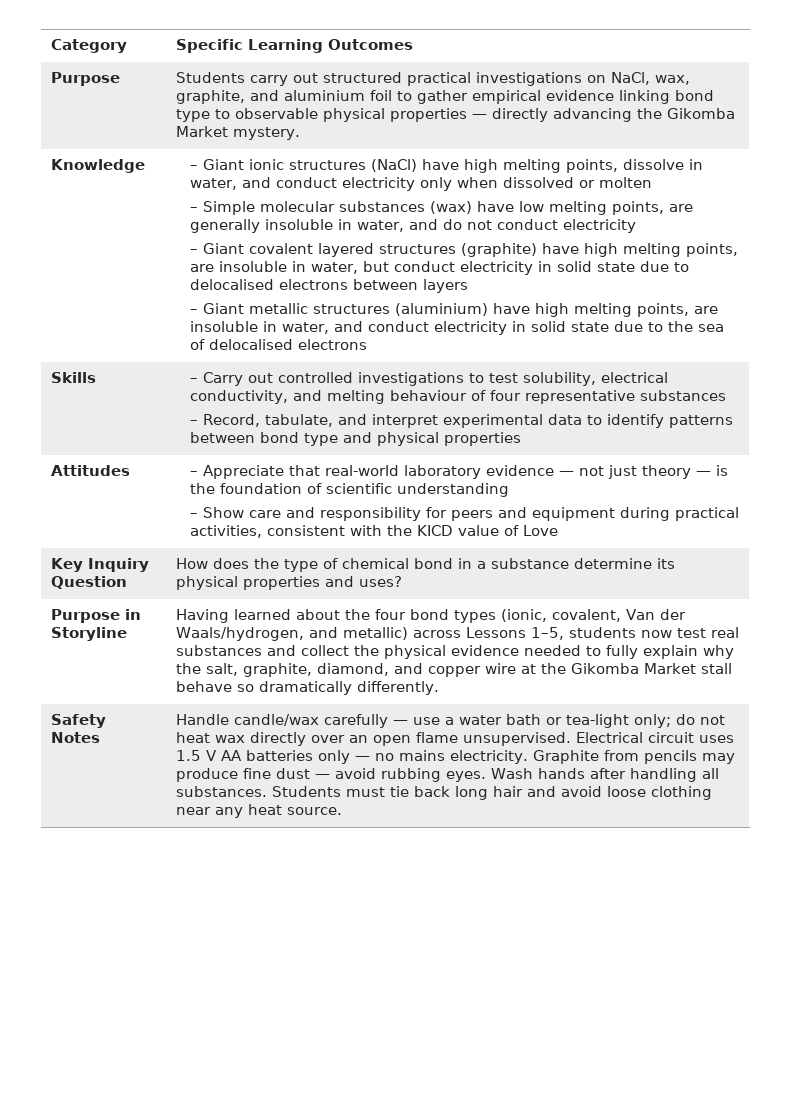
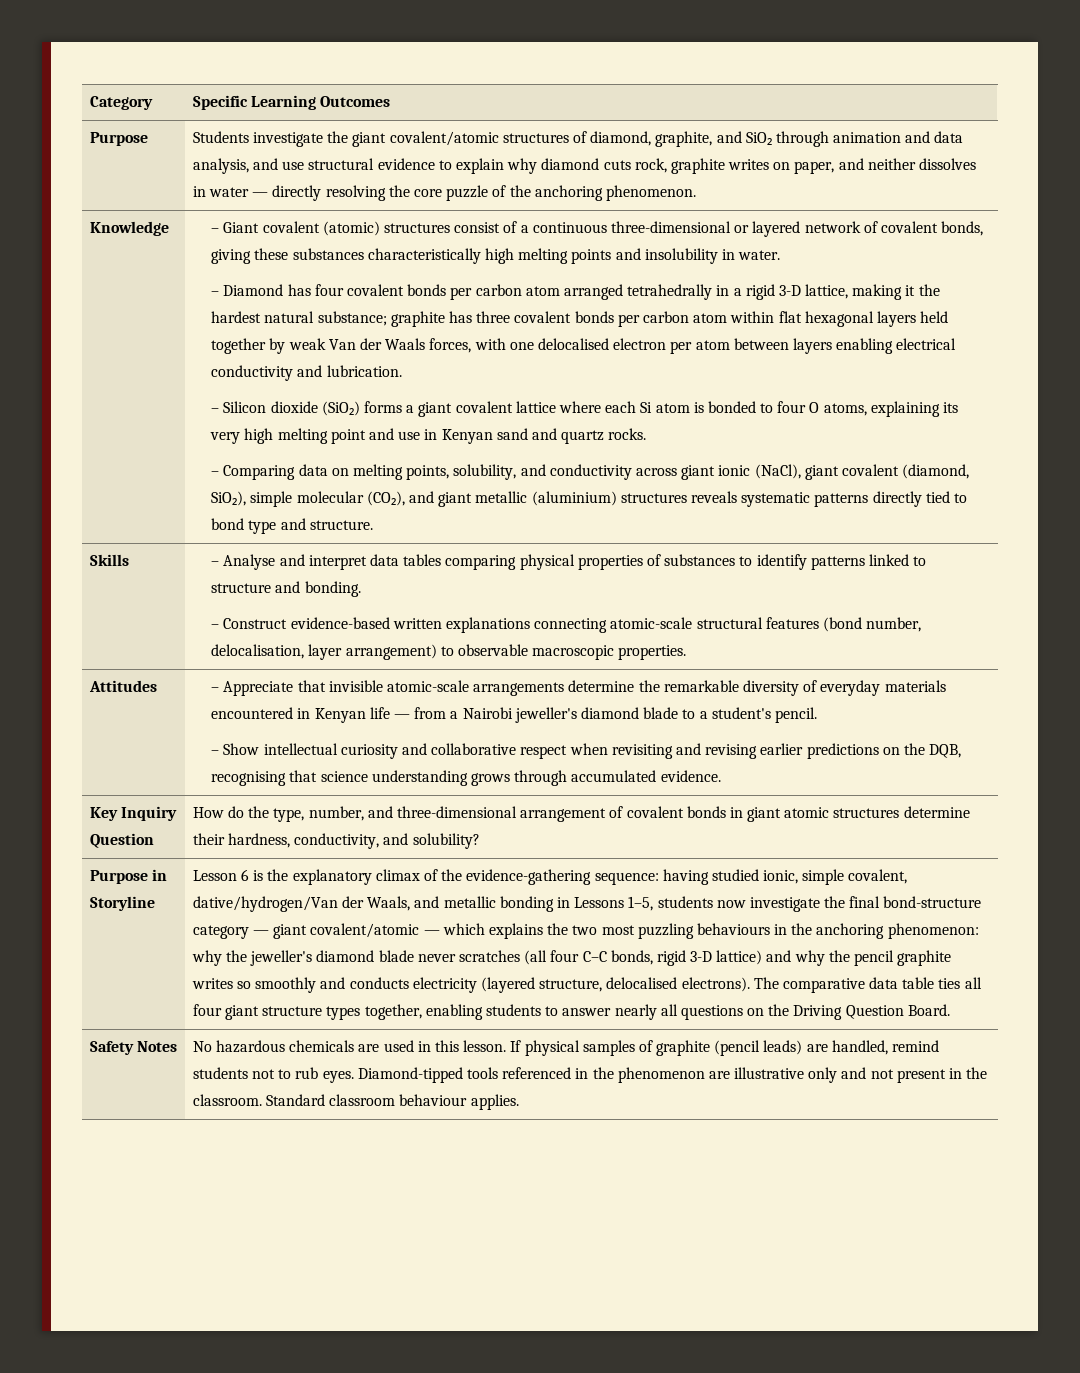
- Students carry out structured practical investigations on NaCl, wax, graphite, and aluminium foil to gather empirical evidence linking bond type to observable physical properties — directly advancing the Gikomba Market mystery.
- Knowledge | – Giant ionic structures (NaCl) have high melting points, dissolve in water, and conduct electricity only when dissolved or molten
- – Simple molecular substances (wax) have low melting points, are generally insoluble in water, and do not conduct electricity
- – Giant covalent layered structures (graphite) have high melting points, are insoluble in water, but conduct electricity in solid state due to delocalised electrons between layers
- – Giant metallic structures (aluminium) have high melting points, are insoluble in water, and conduct electricity in solid state due to the sea of delocalised electrons
- Skills | – Carry out controlled investigations to test solubility, electrical conductivity, and melting behaviour of four representative substances
- – Record, tabulate, and interpret experimental data to identify patterns between bond type and physical properties
- Attitudes | – Appreciate that real-world laboratory evidence — not just theory — is the foundation of scientific understanding
- – Show care and responsibility for peers and equipment during practical activities, consistent with the KICD value of Love
- Key Inquiry Question | How does the type of chemical bond in a substance determine its physical properties and uses?
- Purpose in Storyline | Having learned about the four bond types (ionic, covalent, Van der Waals/hydrogen, and metallic) across Lessons 1–5, students now test real substances and collect the physical evidence needed to fully explain why the salt, graphite, diamond, and copper wire at the Gikomba Market stall behave so dramatically differently.
- Safety Notes | Handle candle/wax carefully — use a water bath or tea-light only; do not heat wax directly over an open flame unsupervised. Electrical circuit uses 1.5 V AA batteries only — no mains electricity. Graphite from pencils may produce fine dust — avoid rubbing eyes. Wash hands after handling all substances. Students must tie back long hair and avoid loose clothing near any heat source.
+ Students investigate the giant covalent/atomic structures of diamond, graphite, and SiO₂ through animation and data analysis, and use structural evidence to explain why diamond cuts rock, graphite writes on paper, and neither dissolves in water — directly resolving the core puzzle of the anchoring phenomenon.
+ Knowledge | – Giant covalent (atomic) structures consist of a continuous three-dimensional or layered network of covalent bonds, giving these substances characteristically high melting points and insolubility in water.
+ – Diamond has four covalent bonds per carbon atom arranged tetrahedrally in a rigid 3-D lattice, making it the hardest natural substance; graphite has three covalent bonds per carbon atom within flat hexagonal layers held together by weak Van der Waals forces, with one delocalised electron per atom between layers enabling electrical conductivity and lubrication.
+ – Silicon dioxide (SiO₂) forms a giant covalent lattice where each Si atom is bonded to four O atoms, explaining its very high melting point and use in Kenyan sand and quartz rocks.
+ – Comparing data on melting points, solubility, and conductivity across giant ionic (NaCl), giant covalent (diamond, SiO₂), simple molecular (CO₂), and giant metallic (aluminium) structures reveals systematic patterns directly tied to bond type and structure.
+ Skills | – Analyse and interpret data tables comparing physical properties of substances to identify patterns linked to structure and bonding.
+ – Construct evidence-based written explanations connecting atomic-scale structural features (bond number, delocalisation, layer arrangement) to observable macroscopic properties.
+ Attitudes | – Appreciate that invisible atomic-scale arrangements determine the remarkable diversity of everyday materials encountered in Kenyan life — from a Nairobi jeweller's diamond blade to a student's pencil.
+ – Show intellectual curiosity and collaborative respect when revisiting and revising earlier predictions on the DQB, recognising that science understanding grows through accumulated evidence.
+ Key Inquiry Question | How do the type, number, and three-dimensional arrangement of covalent bonds in giant atomic structures determine their hardness, conductivity, and solubility?
+ Purpose in Storyline | Lesson 6 is the explanatory climax of the evidence-gathering sequence: having studied ionic, simple covalent, dative/hydrogen/Van der Waals, and metallic bonding in Lessons 1–5, students now investigate the final bond-structure category — giant covalent/atomic — which explains the two most puzzling behaviours in the anchoring phenomenon: why the jeweller's diamond blade never scratches (all four C–C bonds, rigid 3-D lattice) and why the pencil graphite writes so smoothly and conducts electricity (layered structure, delocalised electrons). The comparative data table ties all four giant structure types together, enabling students to answer nearly all questions on the Driving Question Board.
+ Safety Notes | No hazardous chemicals are used in this lesson. If physical samples of graphite (pencil leads) are handled, remind students not to rub eyes. Diamond-tipped tools referenced in the phenomenon are illustrative only and not present in the classroom. Standard classroom behaviour applies.

